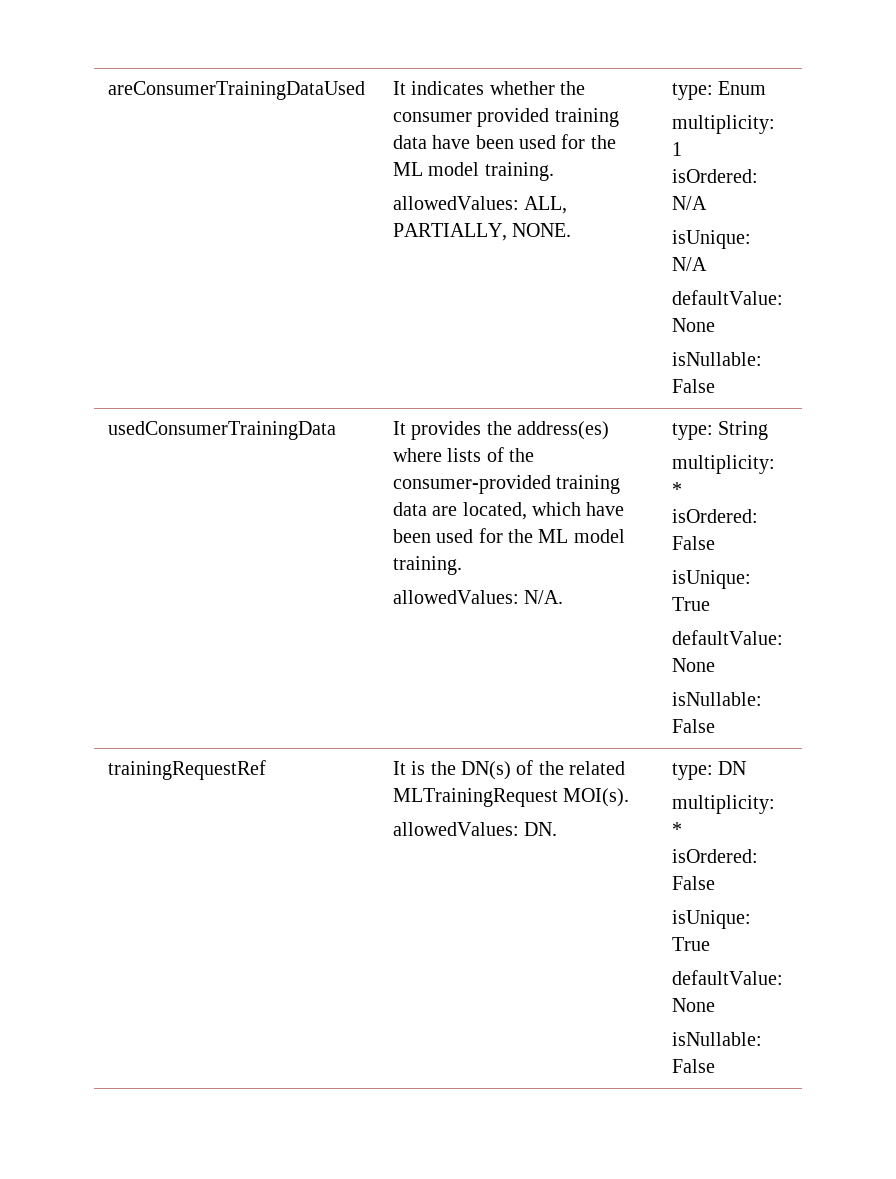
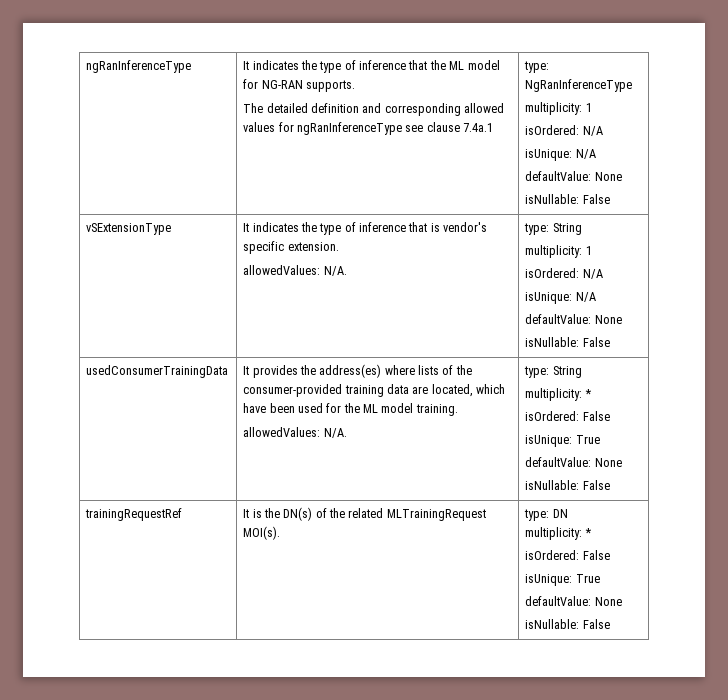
- areConsumerTrainingDataUsed | It indicates whether the consumer provided training data have been used for the ML model training.
- allowedValues: ALL, PARTIALLY, NONE. | type: Enum
+ ngRanInferenceType | It indicates the type of inference that the ML model for NG-RAN supports.
+ The detailed definition and corresponding allowed values for ngRanInferenceType see clause 7.4a.1 | type: NgRanInferenceType
+ multiplicity: 1
+ isOrdered: N/A
+ isUnique: N/A
+ defaultValue: None
+ isNullable: False
+ vSExtensionType | It indicates the type of inference that is vendor's specific extension.
+ allowedValues: N/A. | type: String
- trainingRequestRef | It is the DN(s) of the related MLTrainingRequest MOI(s).
- allowedValues: DN. | type: DN
+ trainingRequestRef | It is the DN(s) of the related MLTrainingRequest MOI(s). | type: DN

